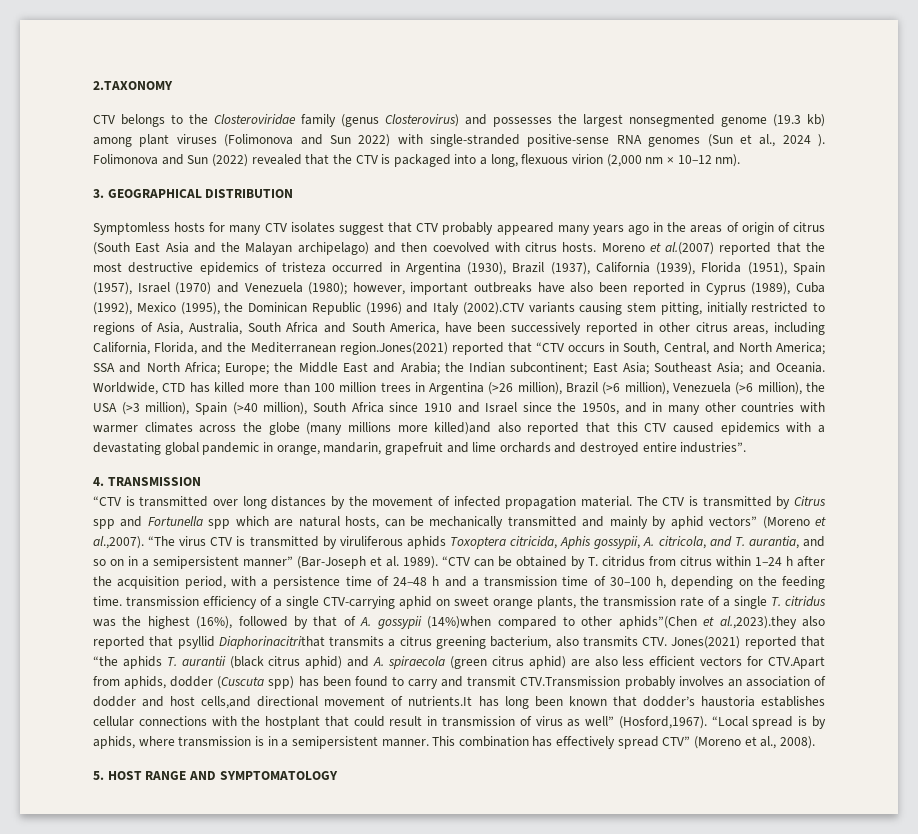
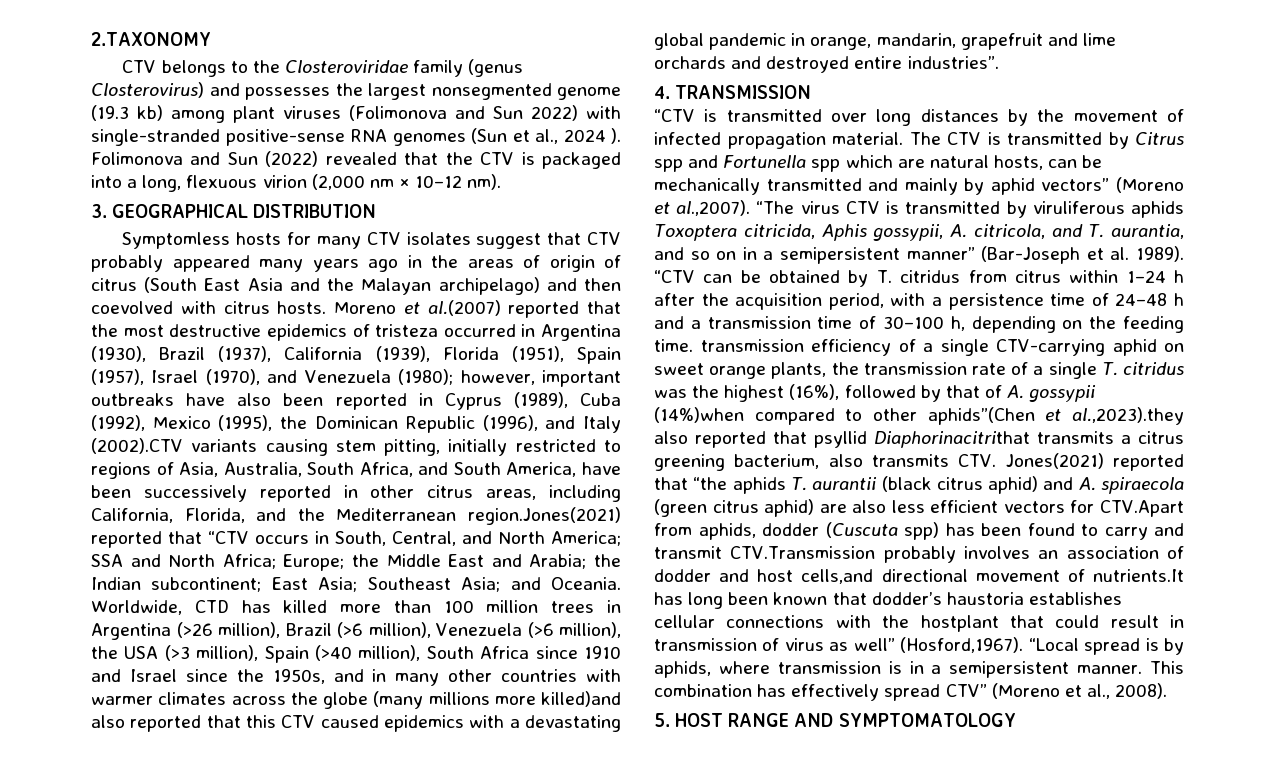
- Moreno et al.(2007) reported that the most destructive epidemics of tristeza occurred in Argentina (1930), Brazil (1937), California (1939), Florida (1951), Spain (1957), Israel (1970) and Venezuela (1980);
+ Moreno et al.(2007) reported that the most destructive epidemics of tristeza occurred in Argentina (1930), Brazil (1937), California (1939), Florida (1951), Spain (1957), Israel (1970), and Venezuela (1980);
- however, important outbreaks have also been reported in Cyprus (1989), Cuba (1992), Mexico (1995), the Dominican Republic (1996) and Italy (2002).CTV variants causing stem pitting, initially restricted to regions of Asia, Australia, South Africa and South America, have been successively reported in other citrus areas, including California, Florida, and the Mediterranean region.Jones(2021) reported that “CTV occurs in South, Central, and North America;
+ however, important outbreaks have also been reported in Cyprus (1989), Cuba (1992), Mexico (1995), the Dominican Republic (1996), and Italy (2002).CTV variants causing stem pitting, initially restricted to regions of Asia, Australia, South Africa, and South America, have been successively reported in other citrus areas, including California, Florida, and the Mediterranean region.Jones(2021) reported that “CTV occurs in South, Central, and North America;

